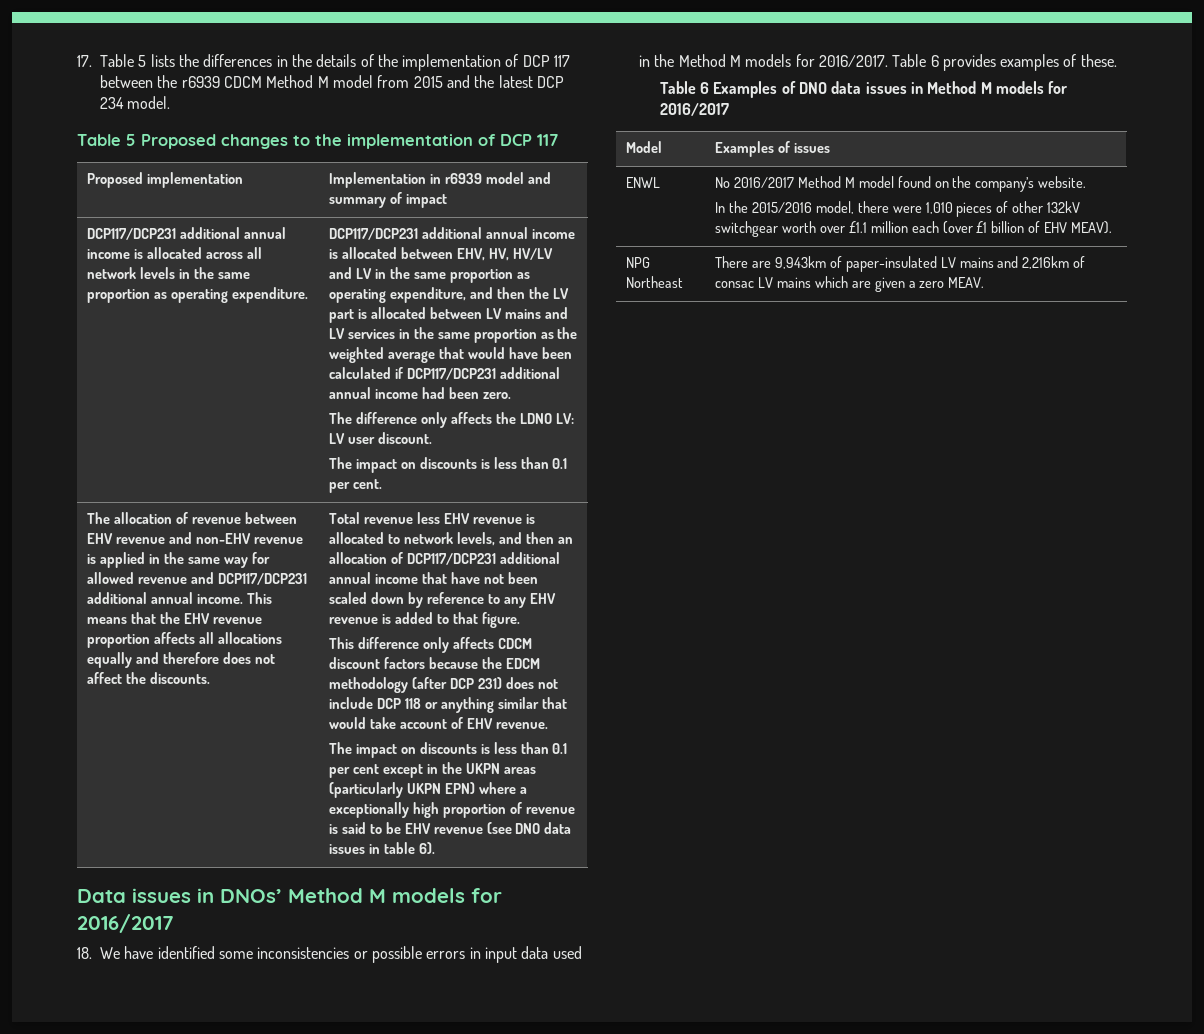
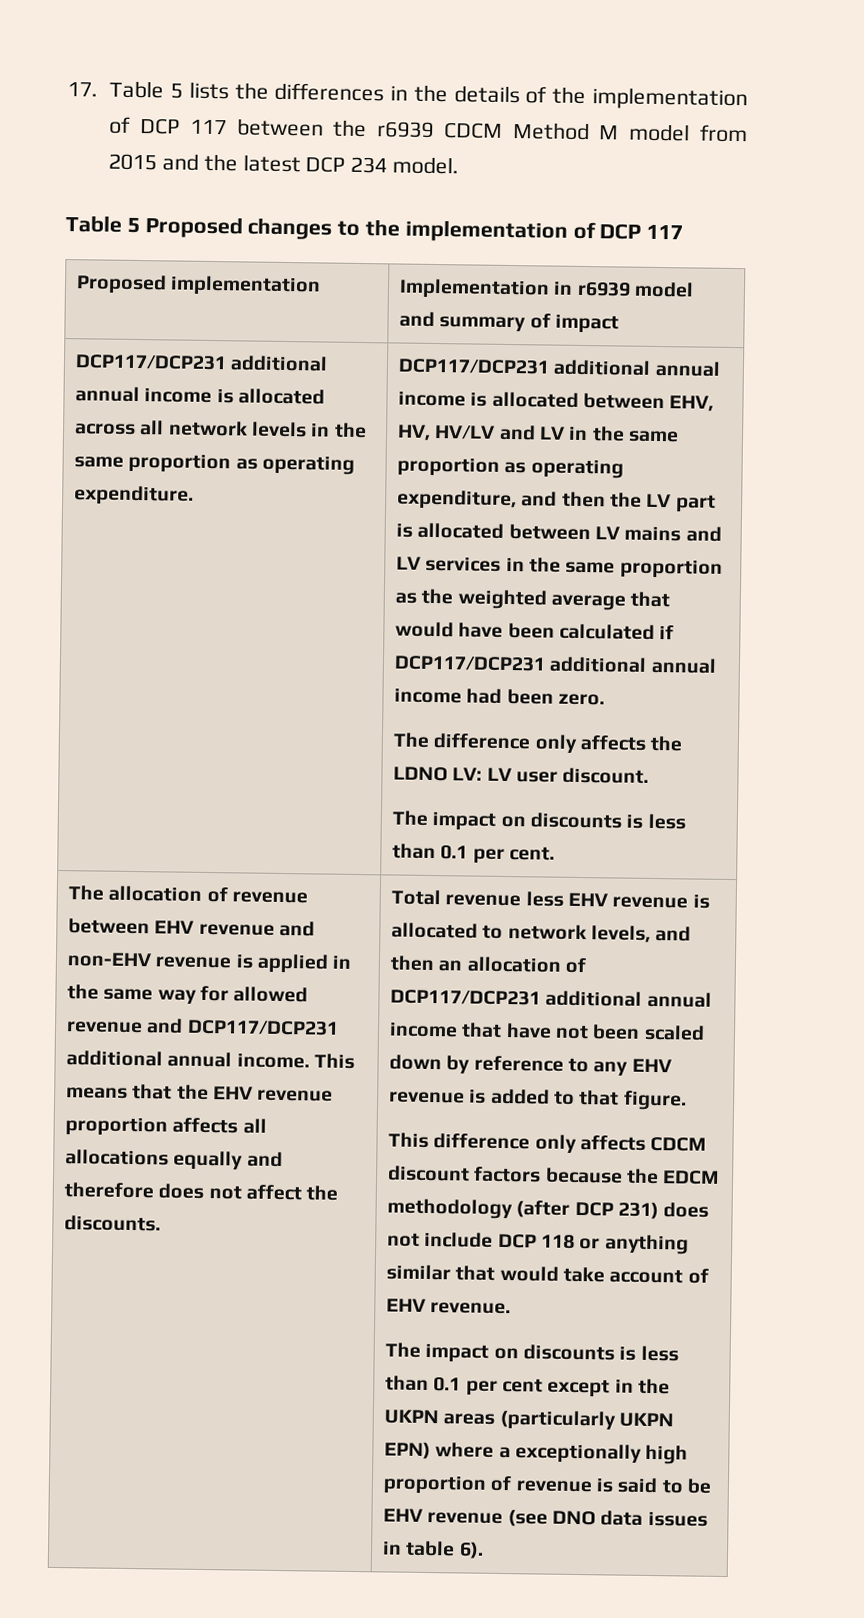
- Data issues in DNOs’ Method M models for 2016/2017
- 18. We have identified some inconsistencies or possible errors in input data used in the Method M models for 2016/2017. Table 6 provides examples of these.
- Table 6 Examples of DNO data issues in Method M models for 2016/2017
- Model | Examples of issues
- ENWL | No 2016/2017 Method M model found on the company’s website.
- In the 2015/2016 model, there were 1,010 pieces of other 132kV switchgear worth over £1.1 million each (over £1 billion of EHV MEAV).
- NPG Northeast | There are 9,943km of paper-insulated LV mains and 2,216km of consac LV mains which are given a zero MEAV.

